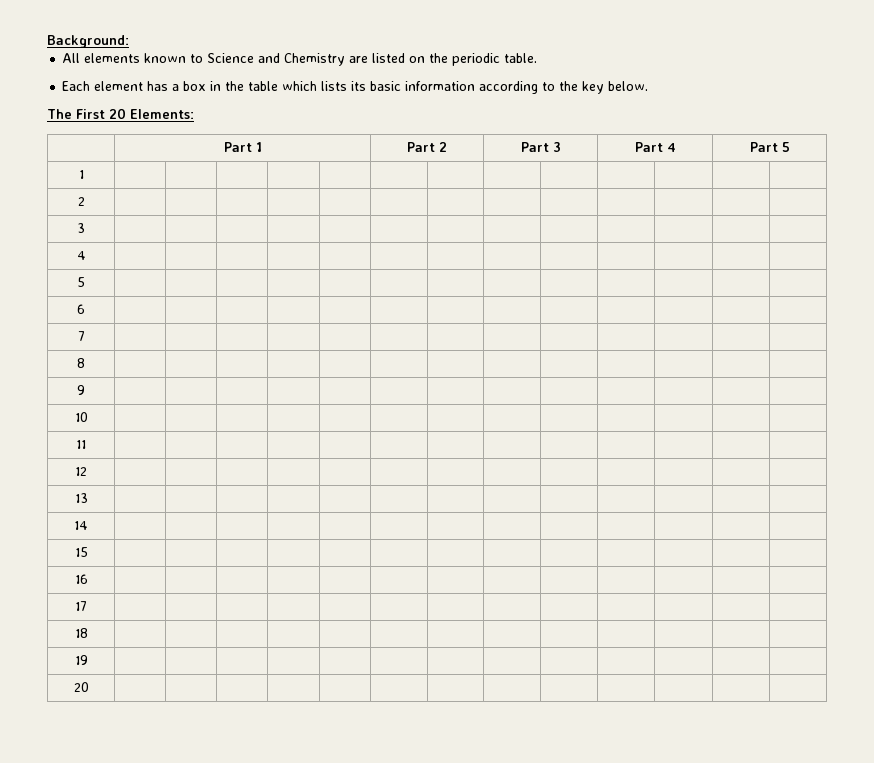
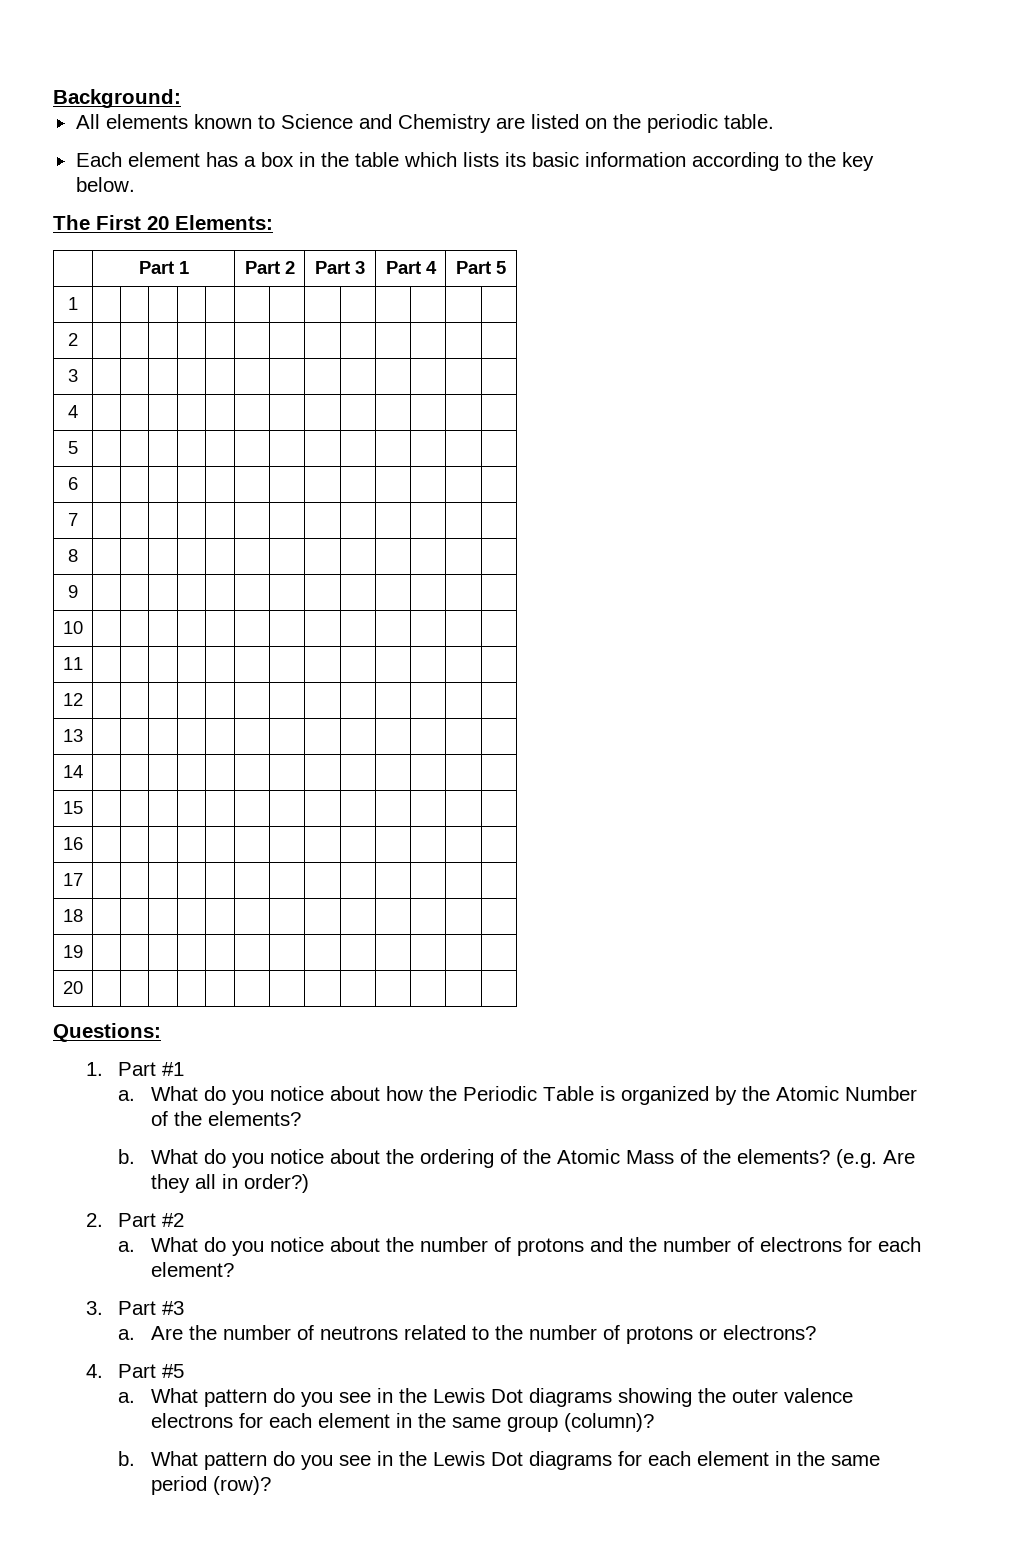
+ Questions:
+ 1. Part #1
+ a. What do you notice about how the Periodic Table is organized by the Atomic Number of the elements?
+ b. What do you notice about the ordering of the Atomic Mass of the elements? (e.g. Are they all in order?)
+ 2. Part #2
+ a. What do you notice about the number of protons and the number of electrons for each element?
+ 3. Part #3
+ a. Are the number of neutrons related to the number of protons or electrons?
+ 4. Part #5
+ a. What pattern do you see in the Lewis Dot diagrams showing the outer valence electrons for each element in the same group (column)?
+ b. What pattern do you see in the Lewis Dot diagrams for each element in the same period (row)?

